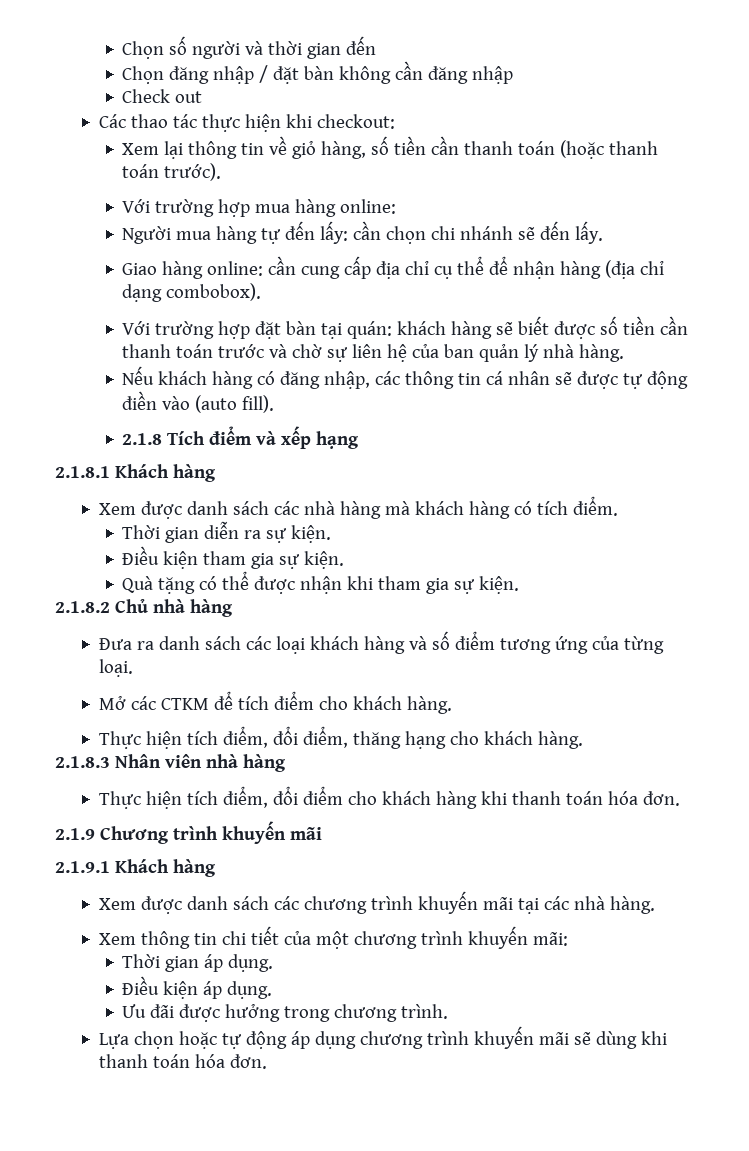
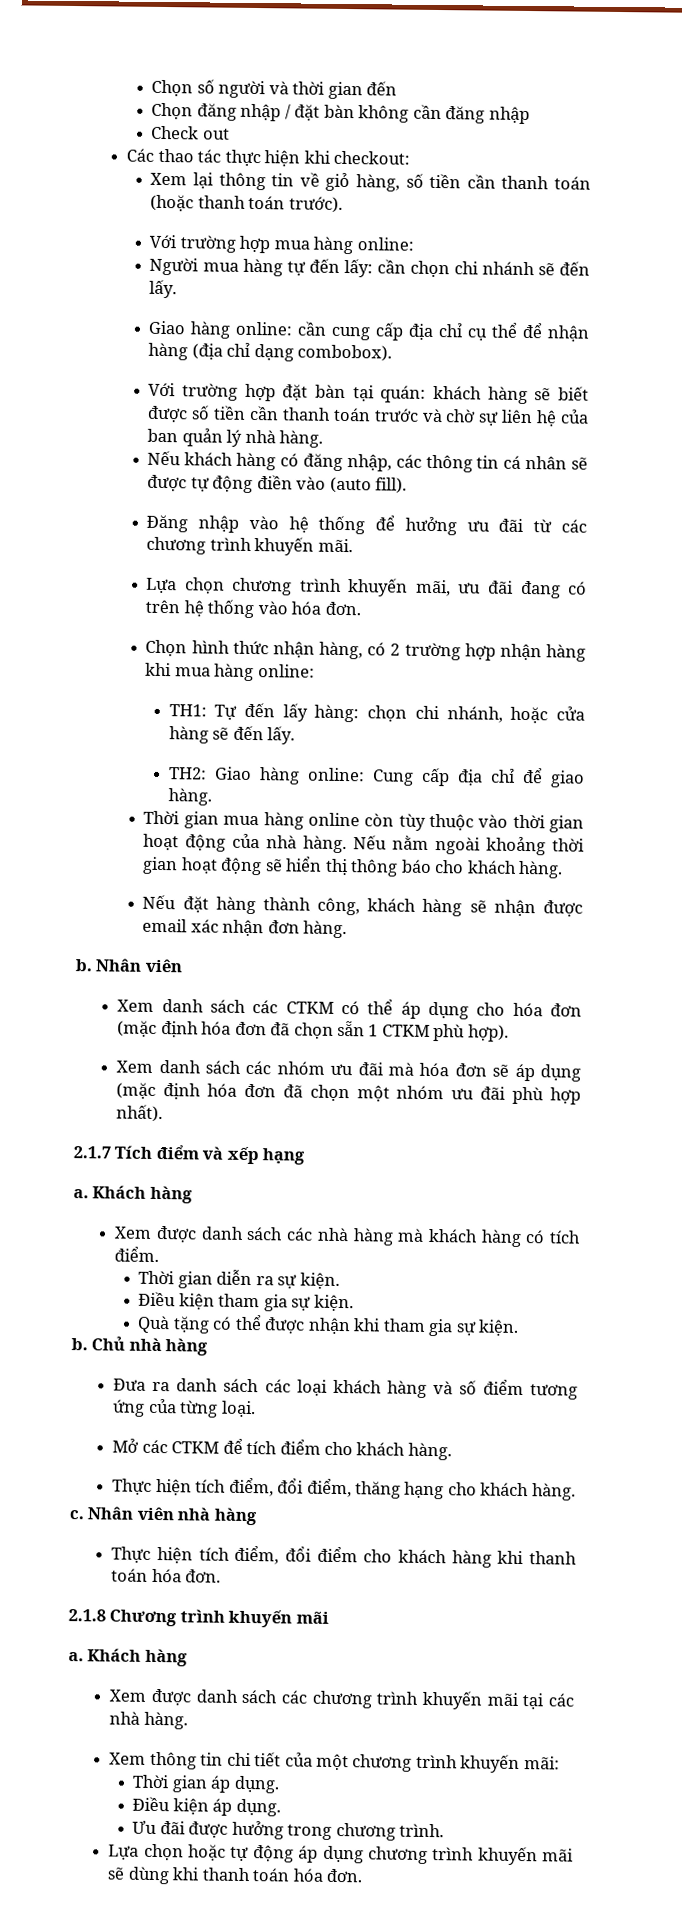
- 2.1.8 Tích điểm và xếp hạng
- 2.1.8.1 Khách hàng
+ Đăng nhập vào hệ thống để hưởng ưu đãi từ các chương trình khuyến mãi.
+ Lựa chọn chương trình khuyến mãi, ưu đãi đang có trên hệ thống vào hóa đơn.
+ Chọn hình thức nhận hàng, có 2 trường hợp nhận hàng khi mua hàng online:
+ TH1: Tự đến lấy hàng: chọn chi nhánh, hoặc cửa hàng sẽ đến lấy.
+ TH2: Giao hàng online: Cung cấp địa chỉ để giao hàng.
+ Thời gian mua hàng online còn tùy thuộc vào thời gian hoạt động của nhà hàng. Nếu nằm ngoài khoảng thời gian hoạt động sẽ hiển thị thông báo cho khách hàng.
+ Nếu đặt hàng thành công, khách hàng sẽ nhận được email xác nhận đơn hàng.
+ b. Nhân viên
+ Xem danh sách các CTKM có thể áp dụng cho hóa đơn (mặc định hóa đơn đã chọn sẵn 1 CTKM phù hợp).
+ Xem danh sách các nhóm ưu đãi mà hóa đơn sẽ áp dụng (mặc định hóa đơn đã chọn một nhóm ưu đãi phù hợp nhất).
+ 2.1.7 Tích điểm và xếp hạng
+ a. Khách hàng
- 2.1.8.2 Chủ nhà hàng
+ b. Chủ nhà hàng
- 2.1.8.3 Nhân viên nhà hàng
+ c. Nhân viên nhà hàng
- 2.1.9 Chương trình khuyến mãi
- 2.1.9.1 Khách hàng
+ 2.1.8 Chương trình khuyến mãi
+ a. Khách hàng

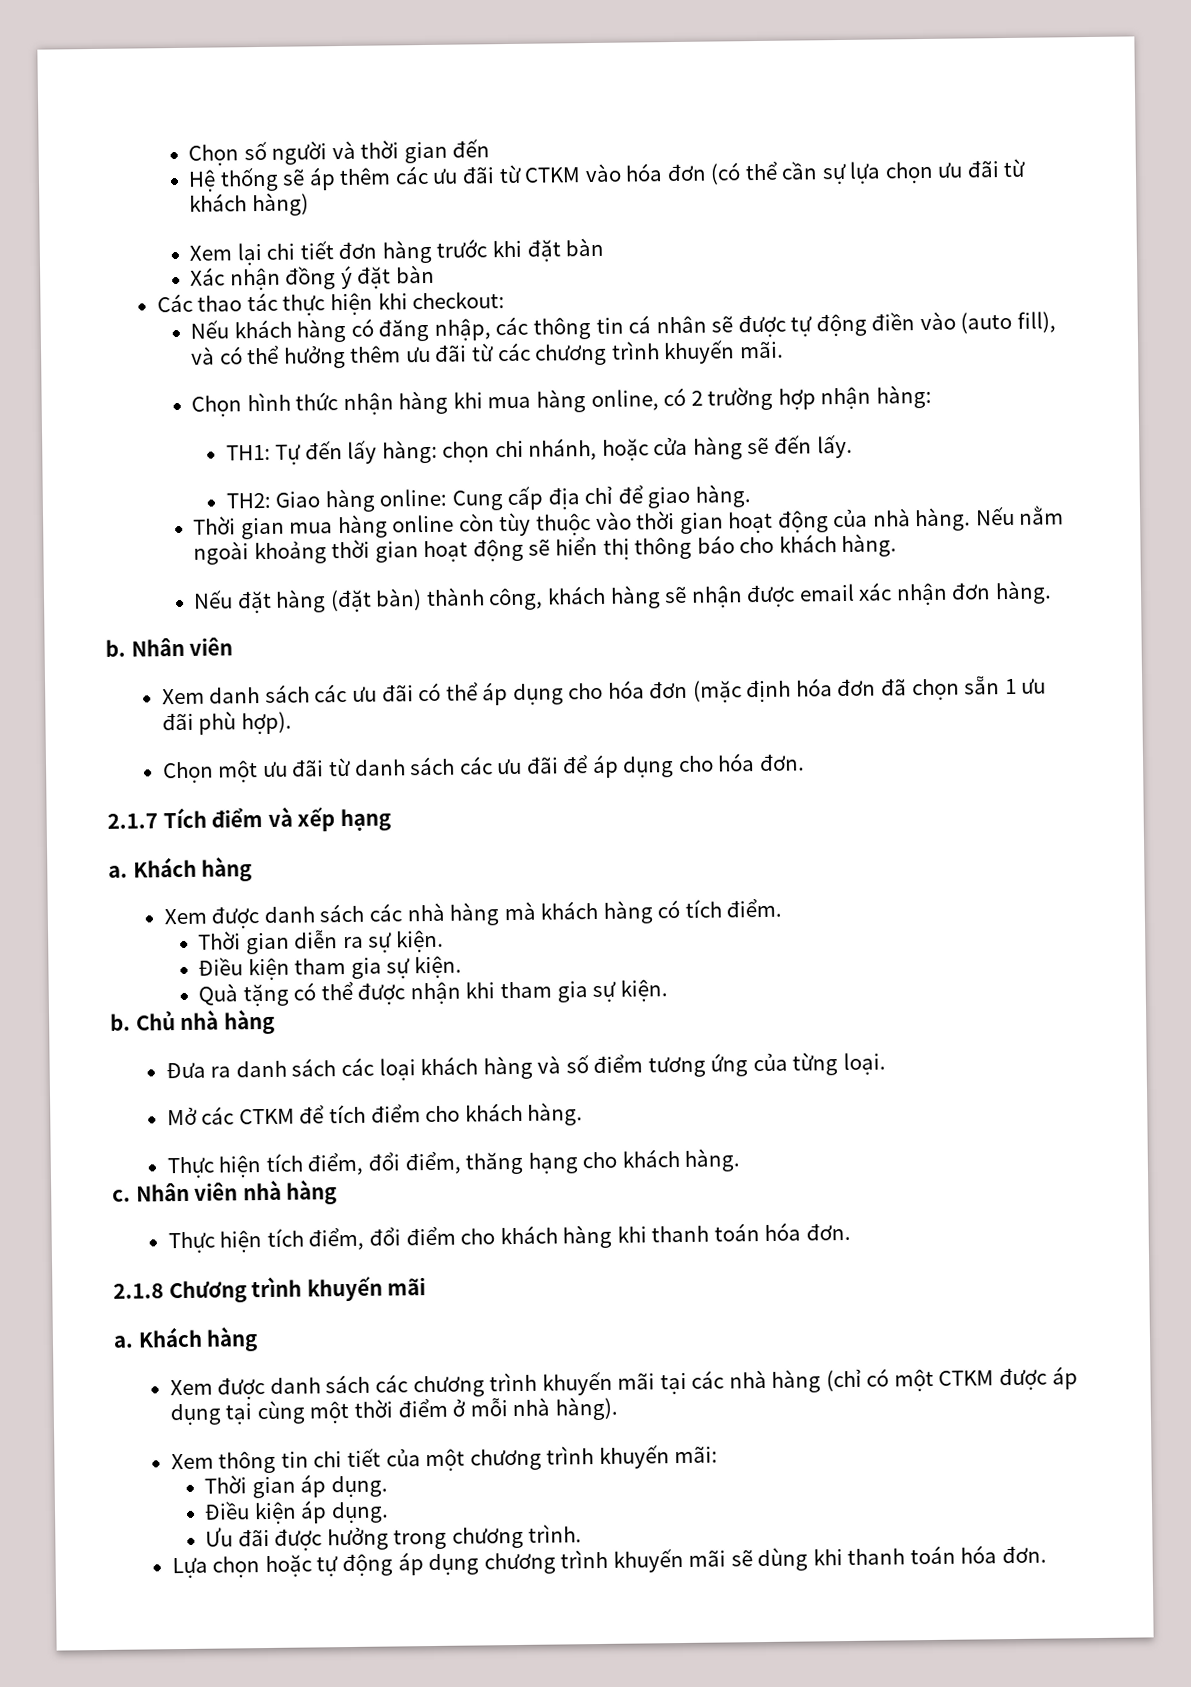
- Chọn đăng nhập / đặt bàn không cần đăng nhập
- Check out
+ Hệ thống sẽ áp thêm các ưu đãi từ CTKM vào hóa đơn (có thể cần sự lựa chọn ưu đãi từ khách hàng)
+ Xem lại chi tiết đơn hàng trước khi đặt bàn
+ Xác nhận đồng ý đặt bàn
- Xem lại thông tin về giỏ hàng, số tiền cần thanh toán (hoặc thanh toán trước).
- Với trường hợp mua hàng online:
- Người mua hàng tự đến lấy: cần chọn chi nhánh sẽ đến lấy.
- Giao hàng online: cần cung cấp địa chỉ cụ thể để nhận hàng (địa chỉ dạng combobox).
- Với trường hợp đặt bàn tại quán: khách hàng sẽ biết được số tiền cần thanh toán trước và chờ sự liên hệ của ban quản lý nhà hàng.
- Nếu khách hàng có đăng nhập, các thông tin cá nhân sẽ được tự động điền vào (auto fill).
- Đăng nhập vào hệ thống để hưởng ưu đãi từ các chương trình khuyến mãi.
+ Nếu khách hàng có đăng nhập, các thông tin cá nhân sẽ được tự động điền vào (auto fill), và có thể hưởng thêm ưu đãi từ các chương trình khuyến mãi.
- Lựa chọn chương trình khuyến mãi, ưu đãi đang có trên hệ thống vào hóa đơn.
- Chọn hình thức nhận hàng, có 2 trường hợp nhận hàng khi mua hàng online:
+ Chọn hình thức nhận hàng khi mua hàng online, có 2 trường hợp nhận hàng:
- Nếu đặt hàng thành công, khách hàng sẽ nhận được email xác nhận đơn hàng.
+ Nếu đặt hàng (đặt bàn) thành công, khách hàng sẽ nhận được email xác nhận đơn hàng.
- Xem danh sách các CTKM có thể áp dụng cho hóa đơn (mặc định hóa đơn đã chọn sẵn 1 CTKM phù hợp).
+ Xem danh sách các ưu đãi có thể áp dụng cho hóa đơn (mặc định hóa đơn đã chọn sẵn 1 ưu đãi phù hợp).
- Xem danh sách các nhóm ưu đãi mà hóa đơn sẽ áp dụng (mặc định hóa đơn đã chọn một nhóm ưu đãi phù hợp nhất).
+ Chọn một ưu đãi từ danh sách các ưu đãi để áp dụng cho hóa đơn.
- Xem được danh sách các chương trình khuyến mãi tại các nhà hàng.
+ Xem được danh sách các chương trình khuyến mãi tại các nhà hàng (chỉ có một CTKM được áp dụng tại cùng một thời điểm ở mỗi nhà hàng).

